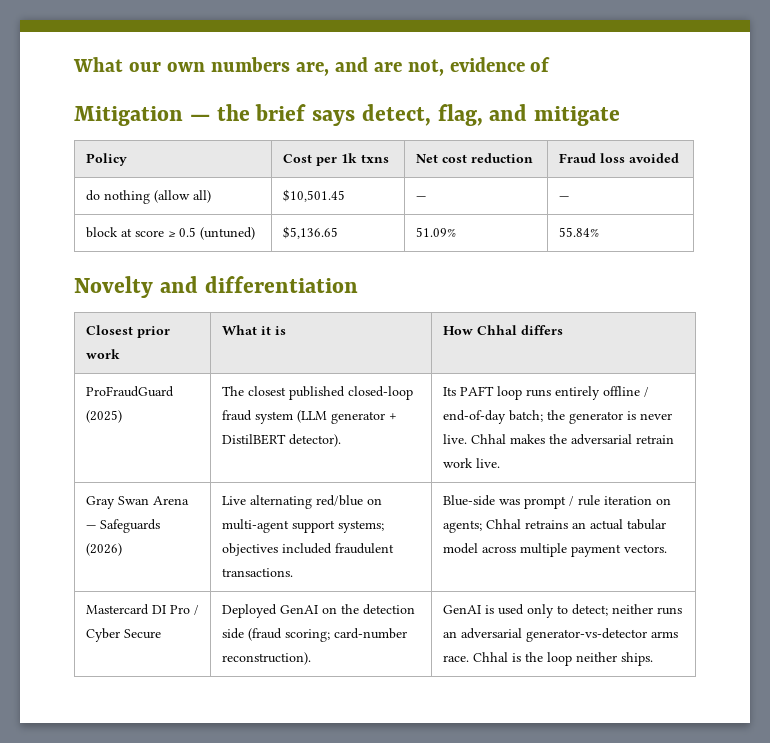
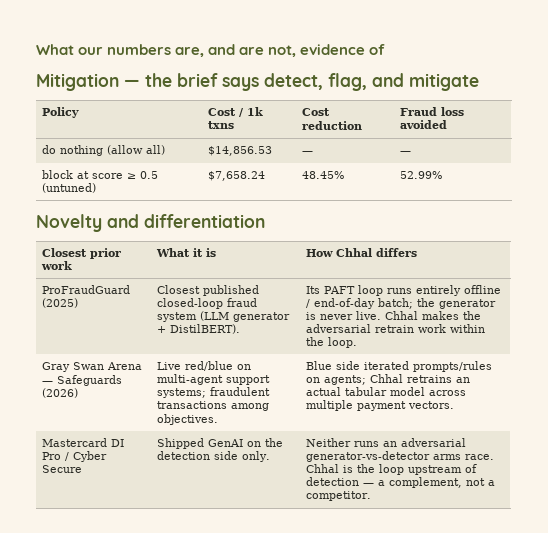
- What our own numbers are, and are not, evidence of
+ What our numbers are, and are not, evidence of
- Policy | Cost per 1k txns | Net cost reduction | Fraud loss avoided
+ Policy | Cost / 1k txns | Cost reduction | Fraud loss avoided
- do nothing (allow all) | $10,501.45 | — | —
+ do nothing (allow all) | $14,856.53 | — | —
- block at score ≥ 0.5 (untuned) | $5,136.65 | 51.09% | 55.84%
+ block at score ≥ 0.5 (untuned) | $7,658.24 | 48.45% | 52.99%
- ProFraudGuard (2025) | The closest published closed-loop fraud system (LLM generator + DistilBERT detector). | Its PAFT loop runs entirely offline / end-of-day batch; the generator is never live. Chhal makes the adversarial retrain work live.
+ ProFraudGuard (2025) | Closest published closed-loop fraud system (LLM generator + DistilBERT). | Its PAFT loop runs entirely offline / end-of-day batch; the generator is never live. Chhal makes the adversarial retrain work within the loop.
- Gray Swan Arena — Safeguards (2026) | Live alternating red/blue on multi-agent support systems; objectives included fraudulent transactions. | Blue-side was prompt / rule iteration on agents; Chhal retrains an actual tabular model across multiple payment vectors.
+ Gray Swan Arena — Safeguards (2026) | Live red/blue on multi-agent support systems; fraudulent transactions among objectives. | Blue side iterated prompts/rules on agents; Chhal retrains an actual tabular model across multiple payment vectors.
- Mastercard DI Pro / Cyber Secure | Deployed GenAI on the detection side (fraud scoring; card-number reconstruction). | GenAI is used only to detect; neither runs an adversarial generator-vs-detector arms race. Chhal is the loop neither ships.
+ Mastercard DI Pro / Cyber Secure | Shipped GenAI on the detection side only. | Neither runs an adversarial generator-vs-detector arms race. Chhal is the loop upstream of detection — a complement, not a competitor.

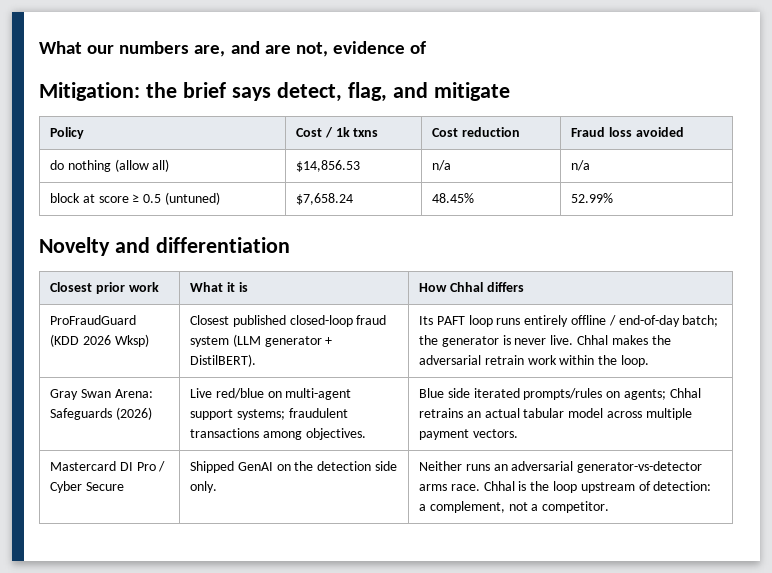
- Mitigation — the brief says detect, flag, and mitigate
+ Mitigation: the brief says detect, flag, and mitigate
- do nothing (allow all) | $14,856.53 | — | —
+ do nothing (allow all) | $14,856.53 | n/a | n/a
- ProFraudGuard (2025) | Closest published closed-loop fraud system (LLM generator + DistilBERT). | Its PAFT loop runs entirely offline / end-of-day batch; the generator is never live. Chhal makes the adversarial retrain work within the loop.
+ ProFraudGuard (KDD 2026 Wksp) | Closest published closed-loop fraud system (LLM generator + DistilBERT). | Its PAFT loop runs entirely offline / end-of-day batch; the generator is never live. Chhal makes the adversarial retrain work within the loop.
- Gray Swan Arena — Safeguards (2026) | Live red/blue on multi-agent support systems; fraudulent transactions among objectives. | Blue side iterated prompts/rules on agents; Chhal retrains an actual tabular model across multiple payment vectors.
+ Gray Swan Arena: Safeguards (2026) | Live red/blue on multi-agent support systems; fraudulent transactions among objectives. | Blue side iterated prompts/rules on agents; Chhal retrains an actual tabular model across multiple payment vectors.
- Mastercard DI Pro / Cyber Secure | Shipped GenAI on the detection side only. | Neither runs an adversarial generator-vs-detector arms race. Chhal is the loop upstream of detection — a complement, not a competitor.
+ Mastercard DI Pro / Cyber Secure | Shipped GenAI on the detection side only. | Neither runs an adversarial generator-vs-detector arms race. Chhal is the loop upstream of detection: a complement, not a competitor.

